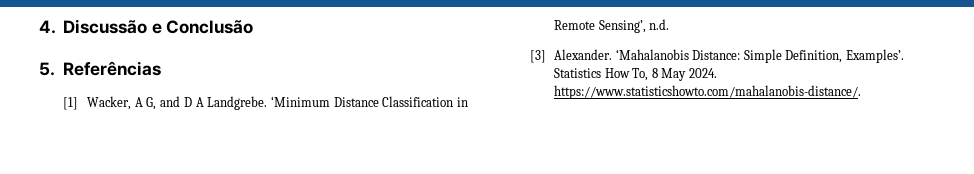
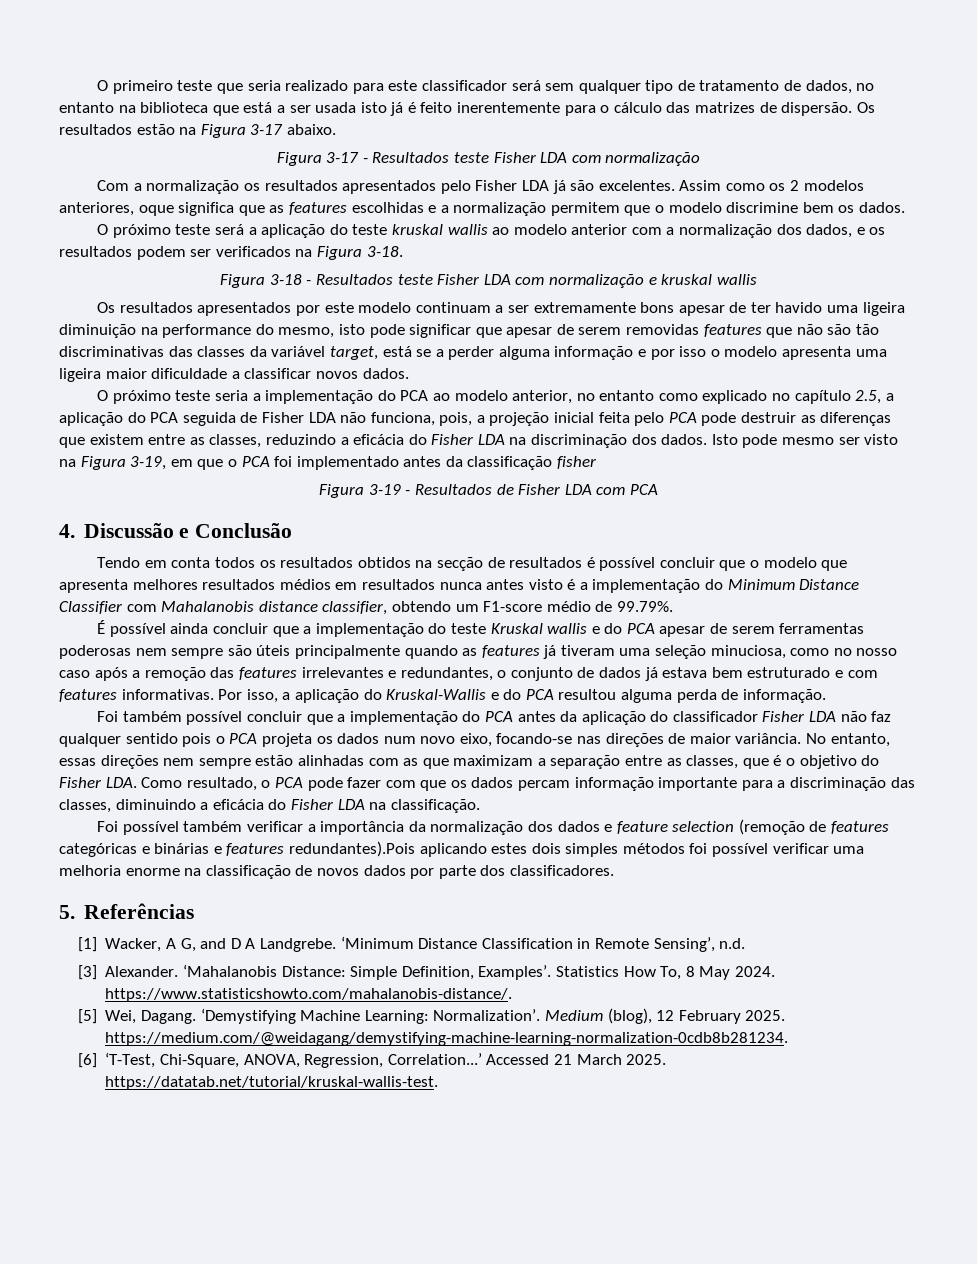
+ O primeiro teste que seria realizado para este classificador será sem qualquer tipo de tratamento de dados, no entanto na biblioteca que está a ser usada isto já é feito inerentemente para o cálculo das matrizes de dispersão. Os resultados estão na Figura 3-17 abaixo.
+ Figura 3-17 - Resultados teste Fisher LDA com normalização
+ Com a normalização os resultados apresentados pelo Fisher LDA já são excelentes. Assim como os 2 modelos anteriores, oque significa que as features escolhidas e a normalização permitem que o modelo discrimine bem os dados.
+ O próximo teste será a aplicação do teste kruskal wallis ao modelo anterior com a normalização dos dados, e os resultados podem ser verificados na Figura 3-18.
+ Figura 3-18 - Resultados teste Fisher LDA com normalização e kruskal wallis
+ Os resultados apresentados por este modelo continuam a ser extremamente bons apesar de ter havido uma ligeira diminuição na performance do mesmo, isto pode significar que apesar de serem removidas features que não são tão discriminativas das classes da variável target, está se a perder alguma informação e por isso o modelo apresenta uma ligeira maior dificuldade a classificar novos dados.
+ O próximo teste seria a implementação do PCA ao modelo anterior, no entanto como explicado no capítulo 2.5, a aplicação do PCA seguida de Fisher LDA não funciona, pois, a projeção inicial feita pelo PCA pode destruir as diferenças que existem entre as classes, reduzindo a eficácia do Fisher LDA na discriminação dos dados. Isto pode mesmo ser visto na Figura 3-19, em que o PCA foi implementado antes da classificação fisher
+ Figura 3-19 - Resultados de Fisher LDA com PCA
  4. Discussão e Conclusão
+ Tendo em conta todos os resultados obtidos na secção de resultados é possível concluir que o modelo que apresenta melhores resultados médios em resultados nunca antes visto é a implementação do Minimum Distance Classifier com Mahalanobis distance classifier, obtendo um F1-score médio de 99.79%.
+ É possível ainda concluir que a implementação do teste Kruskal wallis e do PCA apesar de serem ferramentas poderosas nem sempre são úteis principalmente quando as features já tiveram uma seleção minuciosa, como no nosso caso após a remoção das features irrelevantes e redundantes, o conjunto de dados já estava bem estruturado e com features informativas. Por isso, a aplicação do Kruskal-Wallis e do PCA resultou alguma perda de informação.
+ Foi também possível concluir que a implementação do PCA antes da aplicação do classificador Fisher LDA não faz qualquer sentido pois o PCA projeta os dados num novo eixo, focando-se nas direções de maior variância. No entanto, essas direções nem sempre estão alinhadas com as que maximizam a separação entre as classes, que é o objetivo do Fisher LDA. Como resultado, o PCA pode fazer com que os dados percam informação importante para a discriminação das classes, diminuindo a eficácia do Fisher LDA na classificação.
+ Foi possível também verificar a importância da normalização dos dados e feature selection (remoção de features categóricas e binárias e features redundantes).Pois aplicando estes dois simples métodos foi possível verificar uma melhoria enorme na classificação de novos dados por parte dos classificadores.
+ [5] Wei, Dagang. ‘Demystifying Machine Learning: Normalization’. Medium (blog), 12 February 2025. https://medium.com/@weidagang/demystifying-machine-learning-normalization-0cdb8b281234.
+ [6] ‘T-Test, Chi-Square, ANOVA, Regression, Correlation...’ Accessed 21 March 2025. https://datatab.net/tutorial/kruskal-wallis-test.

